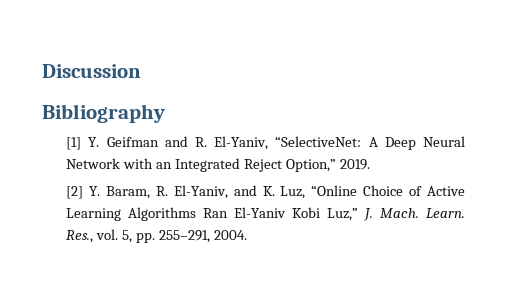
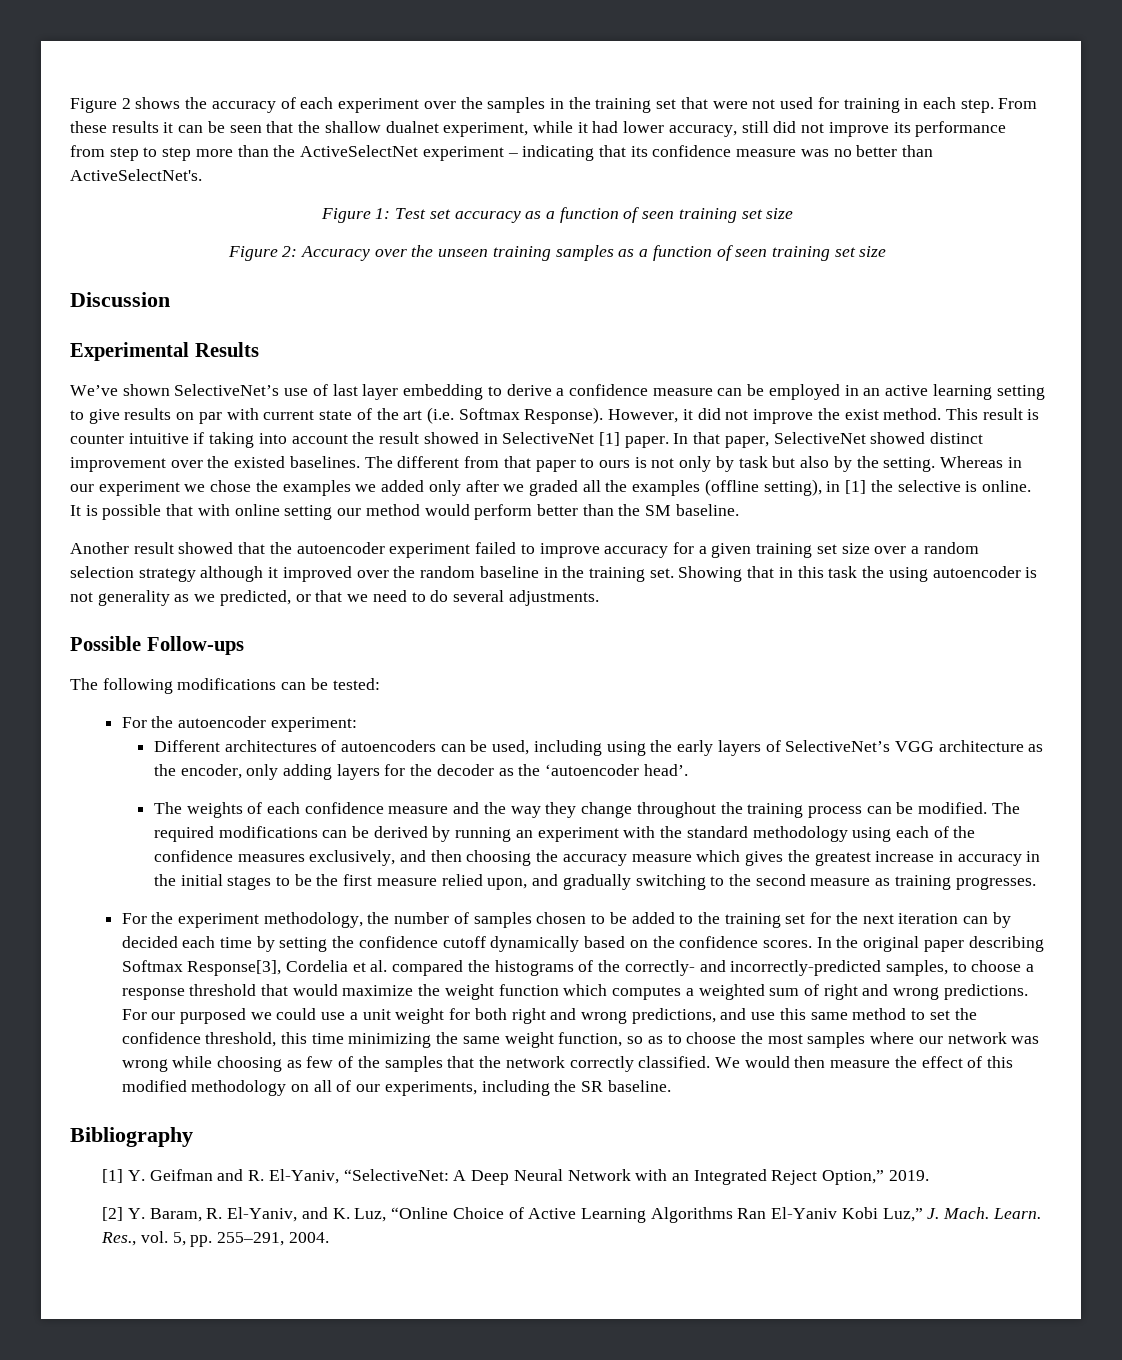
+ Figure 2 shows the accuracy of each experiment over the samples in the training set that were not used for training in each step. From these results it can be seen that the shallow dualnet experiment, while it had lower accuracy, still did not improve its performance from step to step more than the ActiveSelectNet experiment – indicating that its confidence measure was no better than ActiveSelectNet's.
+ Figure 1: Test set accuracy as a function of seen training set size
+ Figure 2: Accuracy over the unseen training samples as a function of seen training set size
  Discussion
+ Experimental Results
+ We’ve shown SelectiveNet’s use of last layer embedding to derive a confidence measure can be employed in an active learning setting to give results on par with current state of the art (i.e. Softmax Response). However, it did not improve the exist method. This result is counter intuitive if taking into account the result showed in SelectiveNet [1] paper. In that paper, SelectiveNet showed distinct improvement over the existed baselines. The different from that paper to ours is not only by task but also by the setting. Whereas in our experiment we chose the examples we added only after we graded all the examples (offline setting), in [1] the selective is online. It is possible that with online setting our method would perform better than the SM baseline.
+ Another result showed that the autoencoder experiment failed to improve accuracy for a given training set size over a random selection strategy although it improved over the random baseline in the training set. Showing that in this task the using autoencoder is not generality as we predicted, or that we need to do several adjustments.
+ Possible Follow-ups
+ The following modifications can be tested:
+ For the autoencoder experiment:
+ Different architectures of autoencoders can be used, including using the early layers of SelectiveNet’s VGG architecture as the encoder, only adding layers for the decoder as the ‘autoencoder head’.
+ The weights of each confidence measure and the way they change throughout the training process can be modified. The required modifications can be derived by running an experiment with the standard methodology using each of the confidence measures exclusively, and then choosing the accuracy measure which gives the greatest increase in accuracy in the initial stages to be the first measure relied upon, and gradually switching to the second measure as training progresses.
+ For the experiment methodology, the number of samples chosen to be added to the training set for the next iteration can by decided each time by setting the confidence cutoff dynamically based on the confidence scores. In the original paper describing Softmax Response[3], Cordelia et al. compared the histograms of the correctly- and incorrectly-predicted samples, to choose a response threshold that would maximize the weight function which computes a weighted sum of right and wrong predictions. For our purposed we could use a unit weight for both right and wrong predictions, and use this same method to set the confidence threshold, this time minimizing the same weight function, so as to choose the most samples where our network was wrong while choosing as few of the samples that the network correctly classified. We would then measure the effect of this modified methodology on all of our experiments, including the SR baseline.

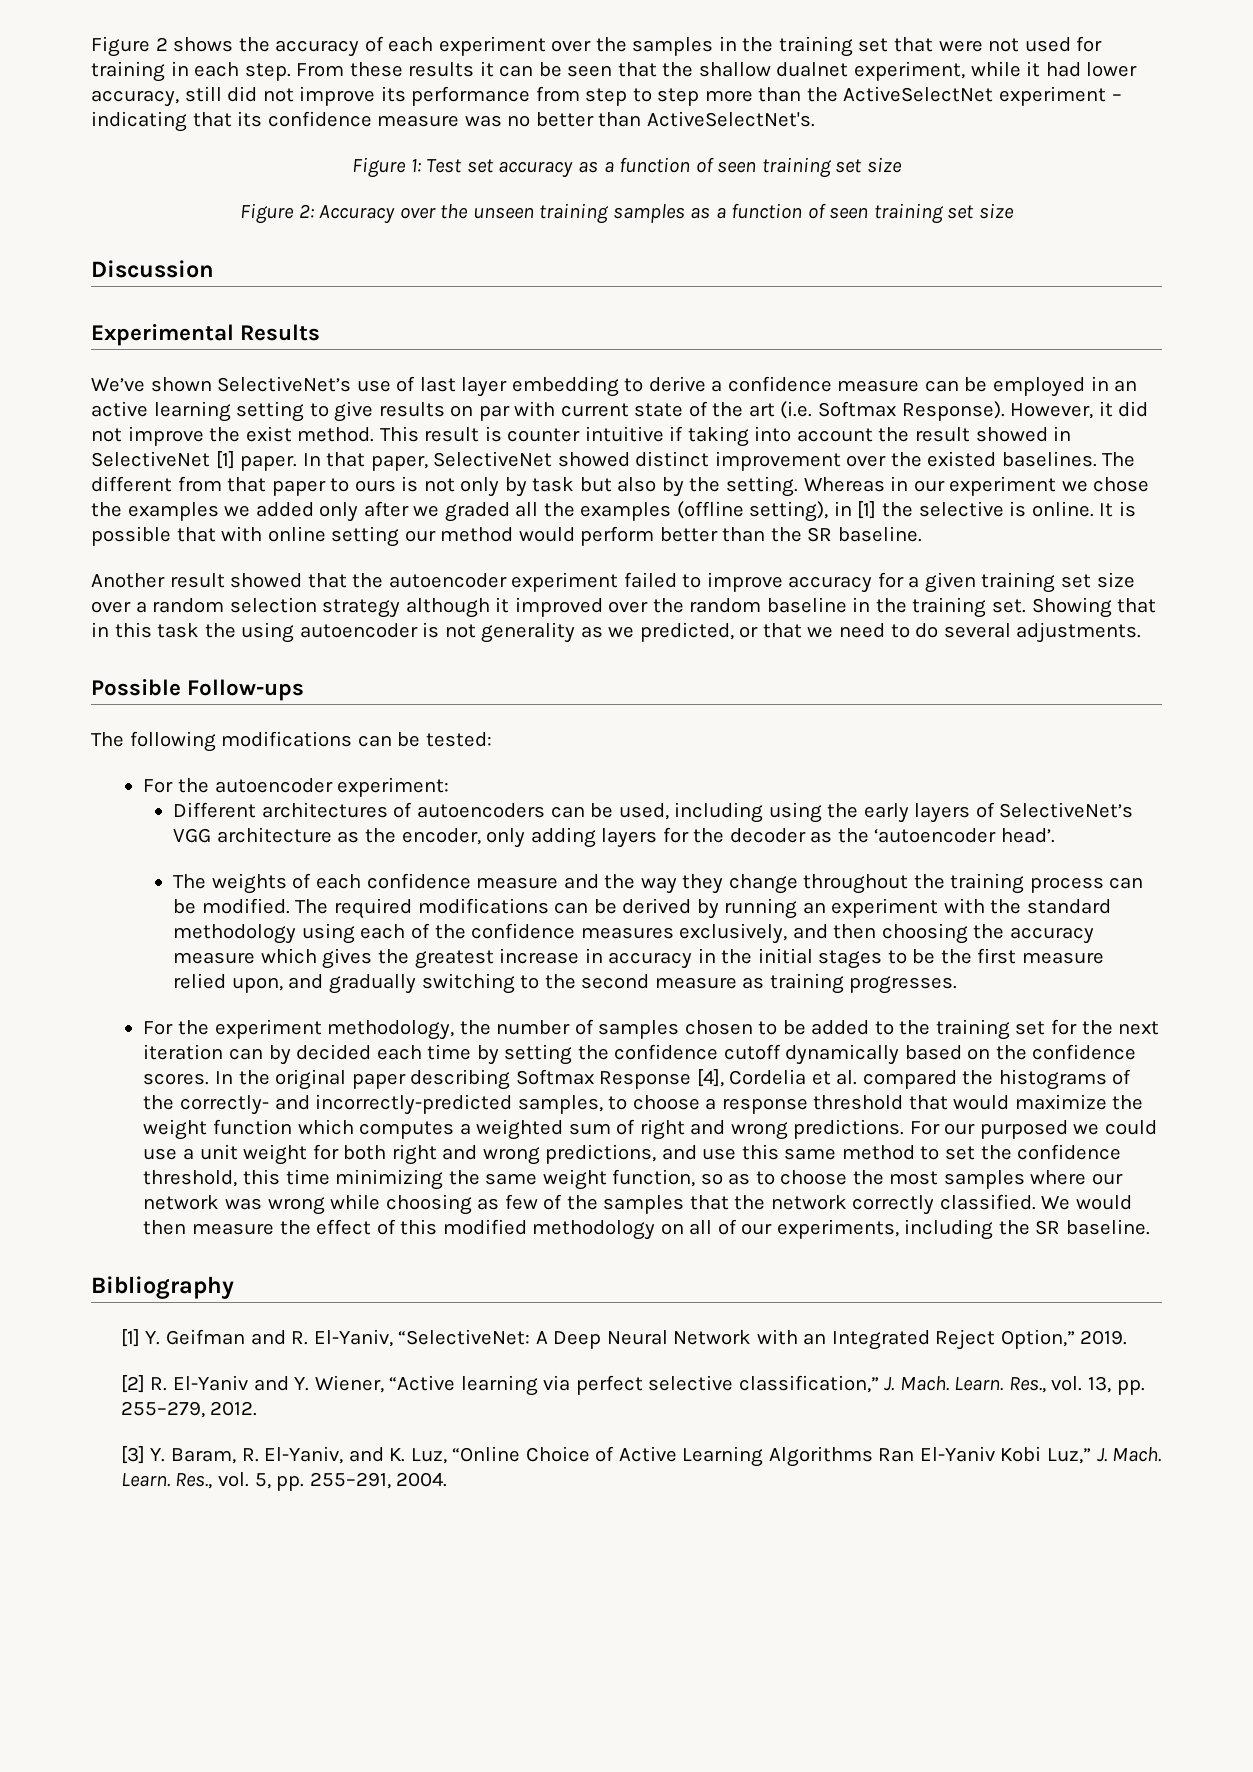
- It is possible that with online setting our method would perform better than the SM baseline.
+ It is possible that with online setting our method would perform better than the SR baseline.
- In the original paper describing Softmax Response[3], Cordelia et al. compared the histograms of the correctly- and incorrectly-predicted samples, to choose a response threshold that would maximize the weight function which computes a weighted sum of right and wrong predictions.
+ In the original paper describing Softmax Response [4], Cordelia et al. compared the histograms of the correctly- and incorrectly-predicted samples, to choose a response threshold that would maximize the weight function which computes a weighted sum of right and wrong predictions.
- [2] Y. Baram, R. El-Yaniv, and K. Luz, “Online Choice of Active Learning Algorithms Ran El-Yaniv Kobi Luz,” J. Mach.
+ [2] R. El-Yaniv and Y. Wiener, “Active learning via perfect selective classification,” J. Mach. Learn. Res., vol. 13, pp. 255–279, 2012.
+ [3] Y. Baram, R. El-Yaniv, and K. Luz, “Online Choice of Active Learning Algorithms Ran El-Yaniv Kobi Luz,” J. Mach.

